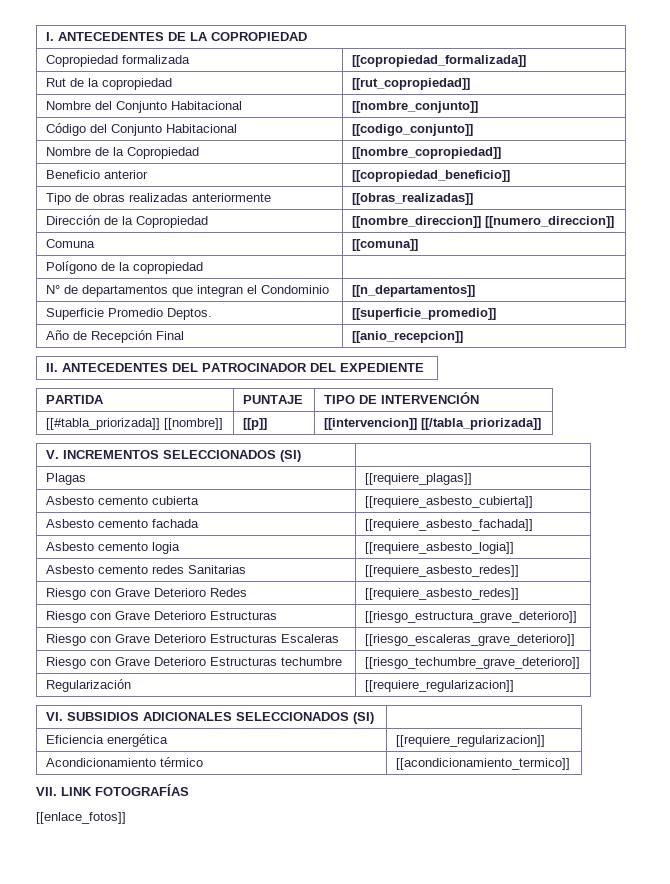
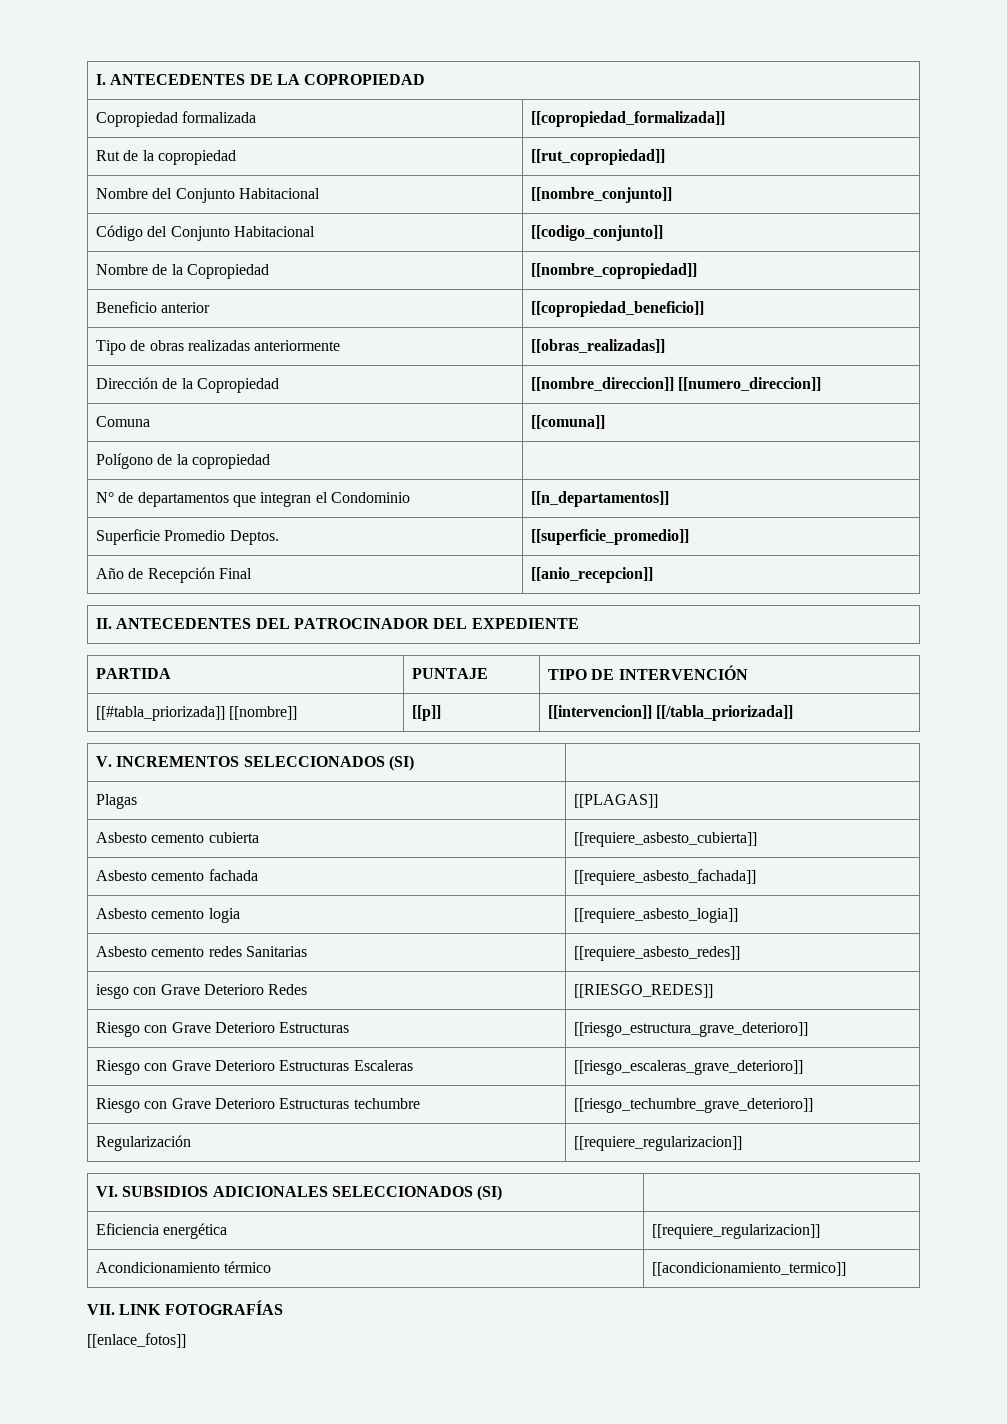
- Plagas | [[requiere_plagas]]
+ Plagas | [[PLAGAS]]
- Riesgo con Grave Deterioro Redes | [[requiere_asbesto_redes]]
+ iesgo con Grave Deterioro Redes | [[RIESGO_REDES]]

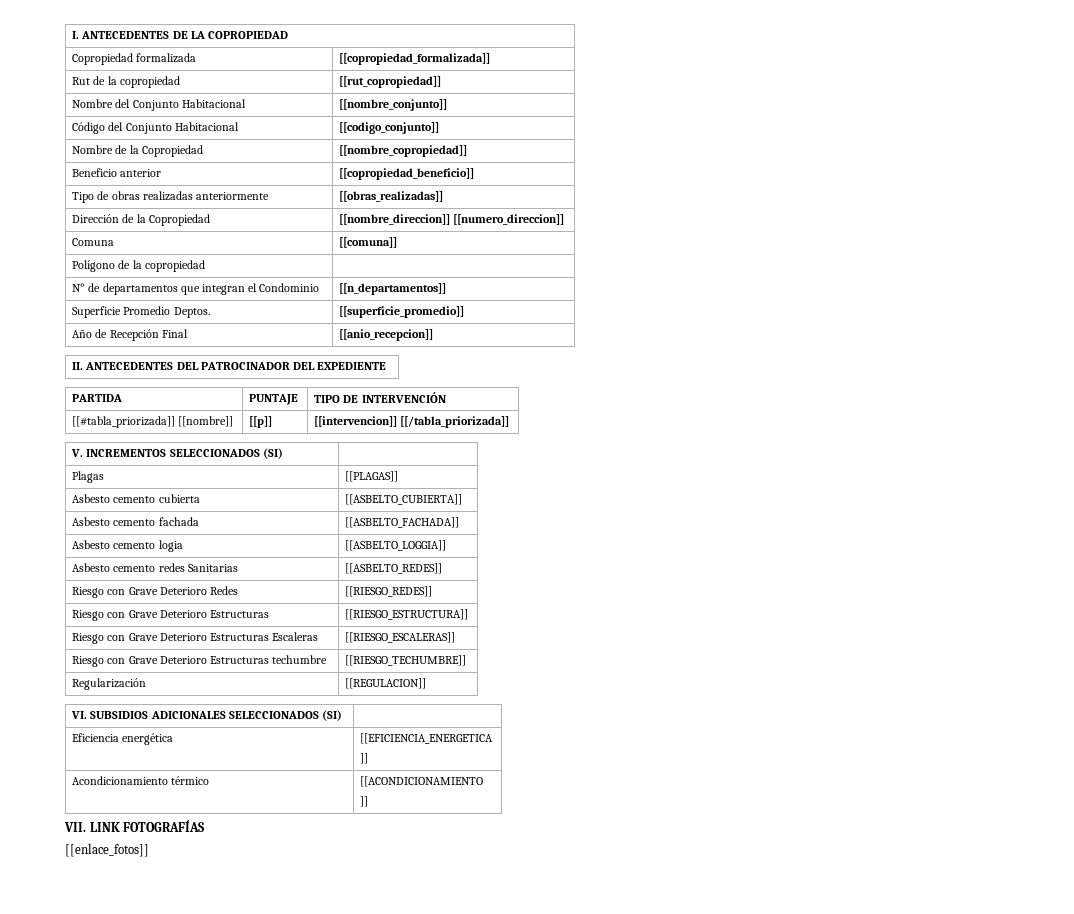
- Asbesto cemento cubierta | [[requiere_asbesto_cubierta]]
+ Asbesto cemento cubierta | [[ASBELTO_CUBIERTA]]
- Asbesto cemento fachada | [[requiere_asbesto_fachada]]
+ Asbesto cemento fachada | [[ASBELTO_FACHADA]]
- Asbesto cemento logia | [[requiere_asbesto_logia]]
+ Asbesto cemento logia | [[ASBELTO_LOGGIA]]
- Asbesto cemento redes Sanitarias | [[requiere_asbesto_redes]]
- iesgo con Grave Deterioro Redes | [[RIESGO_REDES]]
+ Asbesto cemento redes Sanitarias | [[ASBELTO_REDES]]
+ Riesgo con Grave Deterioro Redes | [[RIESGO_REDES]]
- Riesgo con Grave Deterioro Estructuras | [[riesgo_estructura_grave_deterioro]]
+ Riesgo con Grave Deterioro Estructuras | [[RIESGO_ESTRUCTURA]]
- Riesgo con Grave Deterioro Estructuras Escaleras | [[riesgo_escaleras_grave_deterioro]]
+ Riesgo con Grave Deterioro Estructuras Escaleras | [[RIESGO_ESCALERAS]]
- Riesgo con Grave Deterioro Estructuras techumbre | [[riesgo_techumbre_grave_deterioro]]
+ Riesgo con Grave Deterioro Estructuras techumbre | [[RIESGO_TECHUMBRE]]
- Regularización | [[requiere_regularizacion]]
+ Regularización | [[REGULACION]]
- Eficiencia energética | [[requiere_regularizacion]]
+ Eficiencia energética | [[EFICIENCIA_ENERGETICA
+ ]]
- Acondicionamiento térmico | [[acondicionamiento_termico]]
+ Acondicionamiento térmico | [[ACONDICIONAMIENTO
+ ]]

